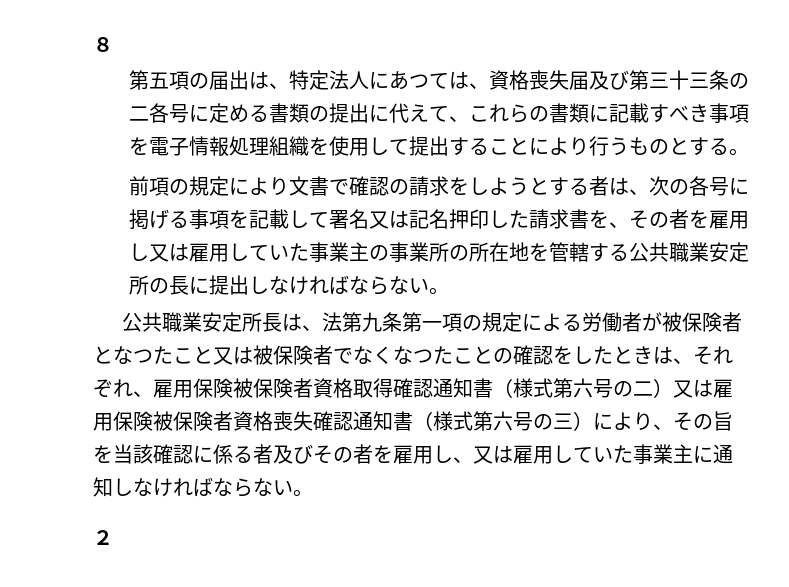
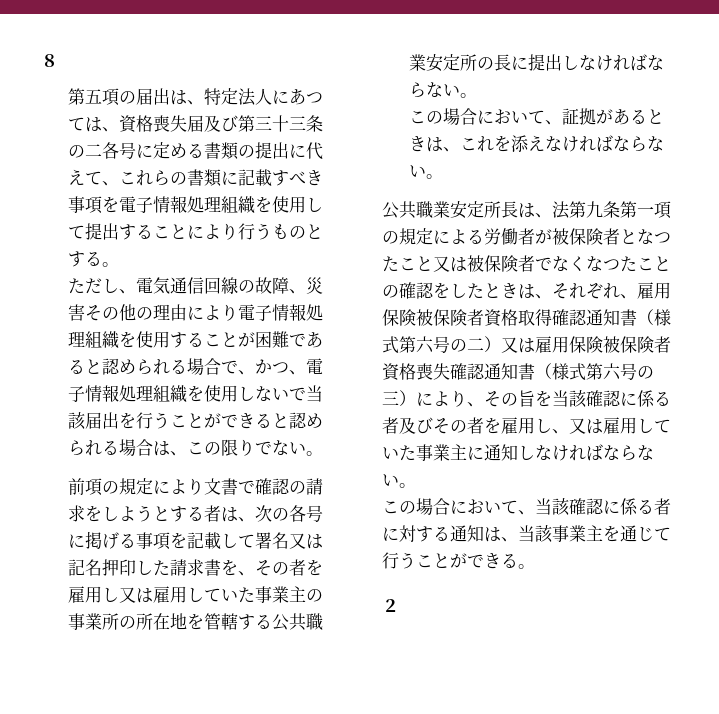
+ ただし、電気通信回線の故障、災害その他の理由により電子情報処理組織を使用することが困難であると認められる場合で、かつ、電子情報処理組織を使用しないで当該届出を行うことができると認められる場合は、この限りでない。
+ この場合において、証拠があるときは、これを添えなければならない。
+ この場合において、当該確認に係る者に対する通知は、当該事業主を通じて行うことができる。

